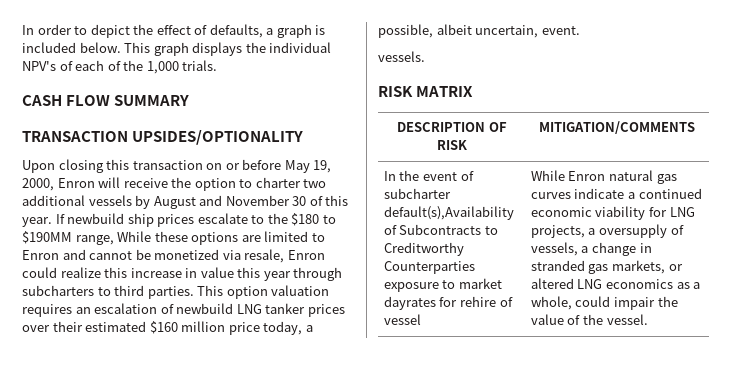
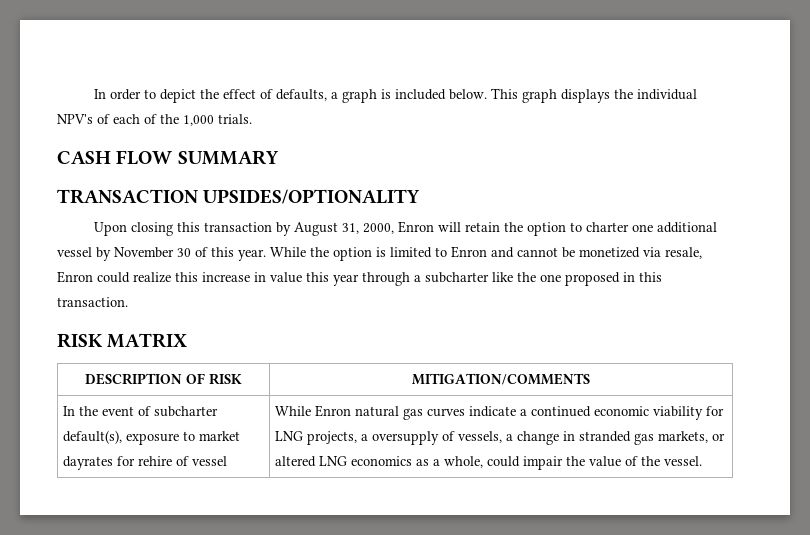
- Upon closing this transaction on or before May 19, 2000, Enron will receive the option to charter two additional vessels by August and November 30 of this year.
+ Upon closing this transaction by August 31, 2000, Enron will retain the option to charter one additional vessel by November 30 of this year.
- If newbuild ship prices escalate to the $180 to $190MM range, While these options are limited to Enron and cannot be monetized via resale, Enron could realize this increase in value this year through subcharters to third parties. This option valuation requires an escalation of newbuild LNG tanker prices over their estimated $160 million price today, a possible, albeit uncertain, event.
- vessels.
+ While the option is limited to Enron and cannot be monetized via resale, Enron could realize this increase in value this year through a subcharter like the one proposed in this transaction.
- In the event of subcharter default(s),Availability of Subcontracts to Creditworthy Counterparties exposure to market dayrates for rehire of vessel
+ In the event of subcharter default(s), exposure to market dayrates for rehire of vessel

